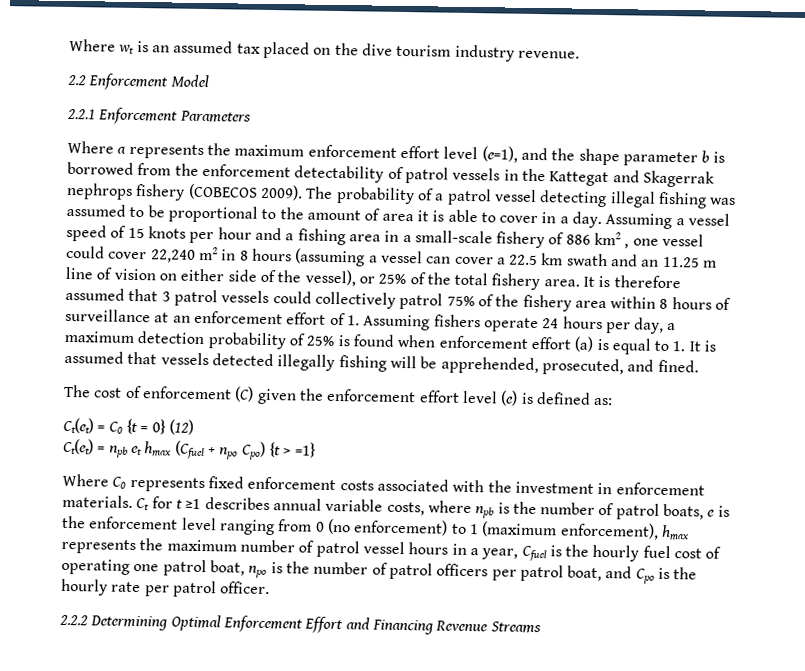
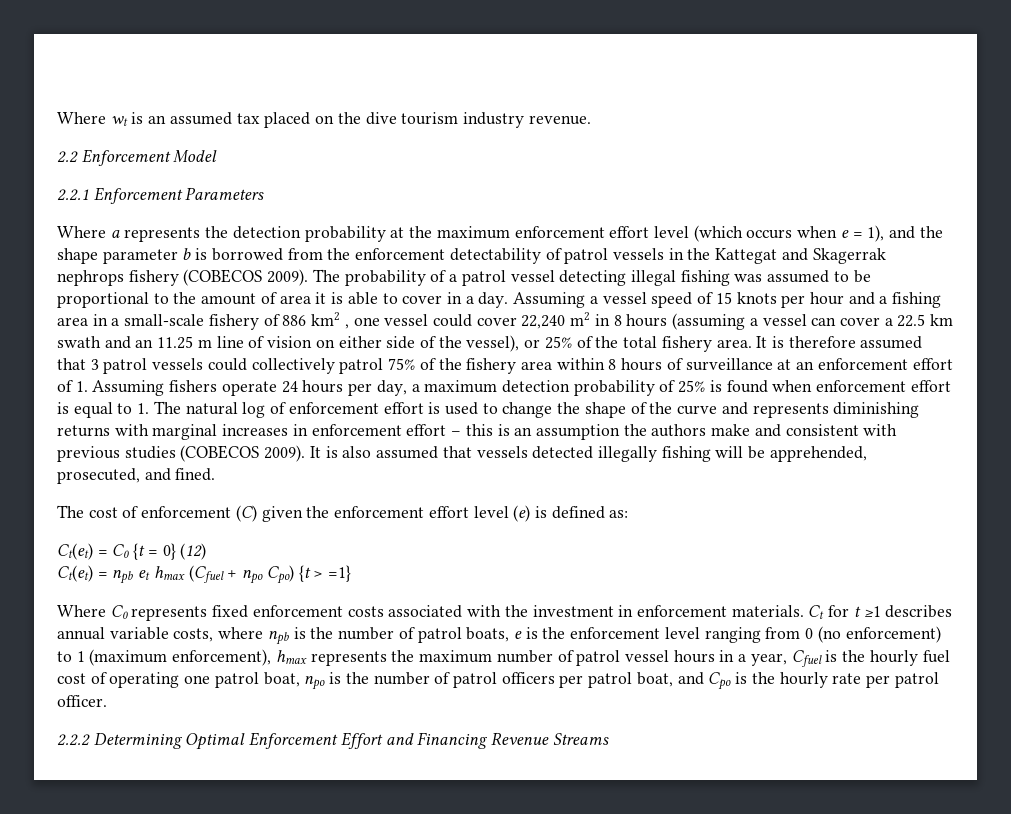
- Where a represents the maximum enforcement effort level (e=1), and the shape parameter b is borrowed from the enforcement detectability of patrol vessels in the Kattegat and Skagerrak nephrops fishery (COBECOS 2009).
+ Where a represents the detection probability at the maximum enforcement effort level (which occurs when e = 1), and the shape parameter b is borrowed from the enforcement detectability of patrol vessels in the Kattegat and Skagerrak nephrops fishery (COBECOS 2009).
- It is therefore assumed that 3 patrol vessels could collectively patrol 75% of the fishery area within 8 hours of surveillance at an enforcement effort of 1. Assuming fishers operate 24 hours per day, a maximum detection probability of 25% is found when enforcement effort (a) is equal to 1. It is assumed that vessels detected illegally fishing will be apprehended, prosecuted, and fined.
+ It is therefore assumed that 3 patrol vessels could collectively patrol 75% of the fishery area within 8 hours of surveillance at an enforcement effort of 1. Assuming fishers operate 24 hours per day, a maximum detection probability of 25% is found when enforcement effort is equal to 1. The natural log of enforcement effort is used to change the shape of the curve and represents diminishing returns with marginal increases in enforcement effort – this is an assumption the authors make and consistent with previous studies (COBECOS 2009). It is also assumed that vessels detected illegally fishing will be apprehended, prosecuted, and fined.

